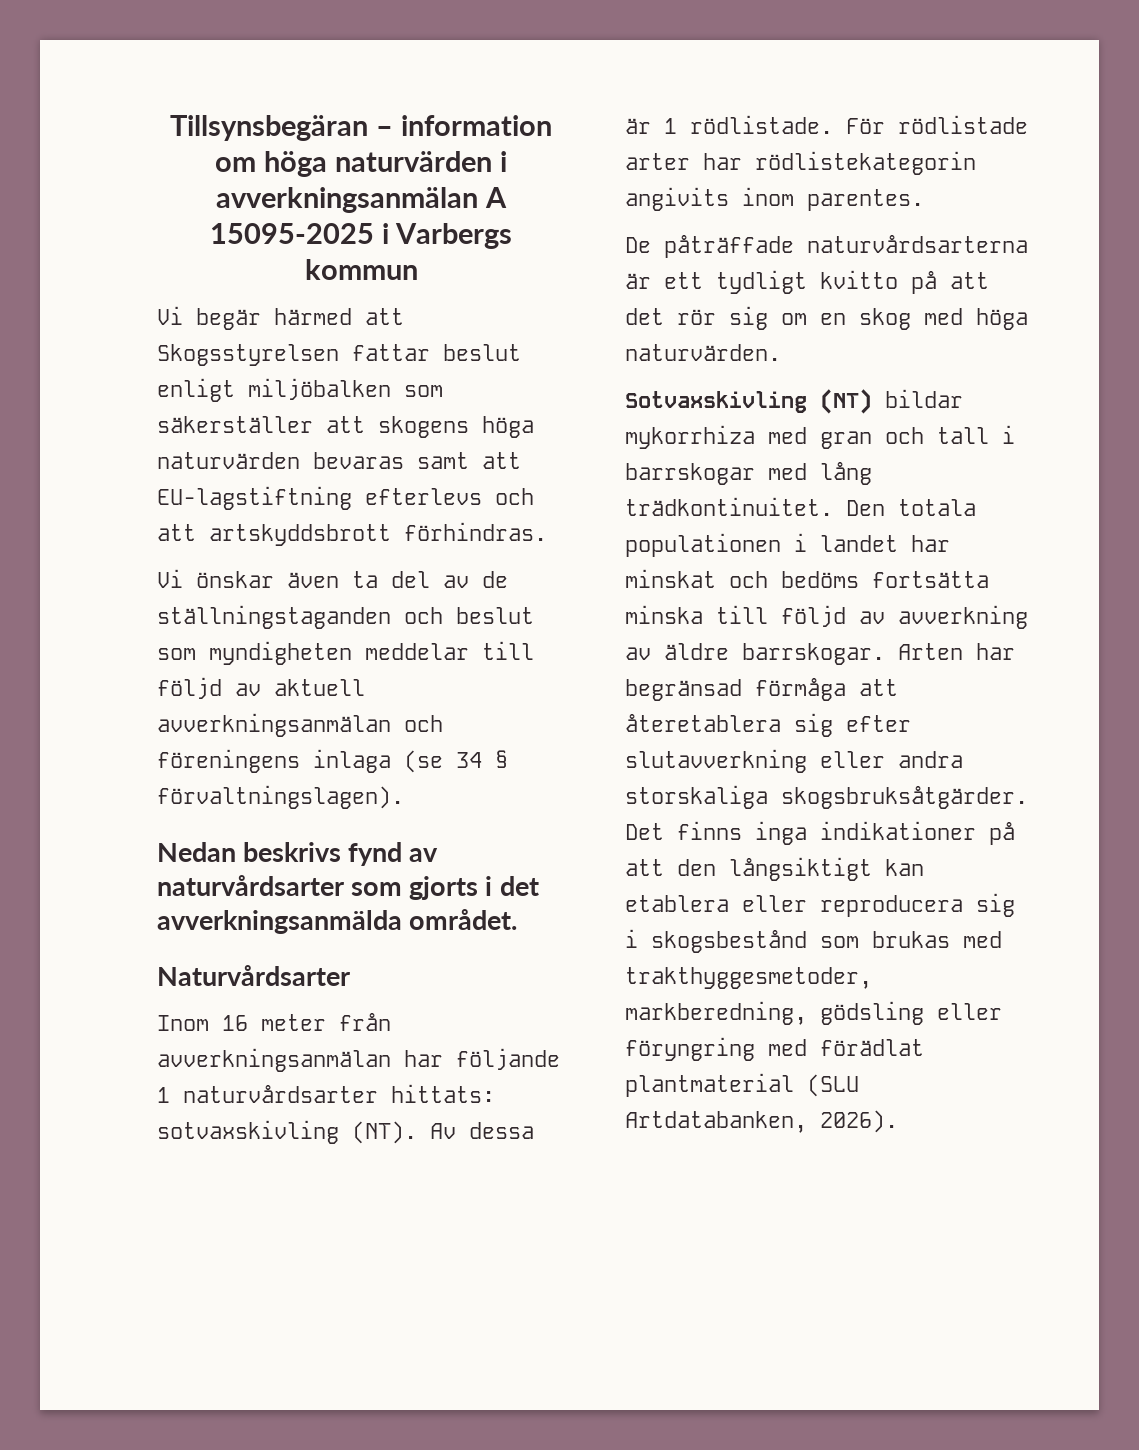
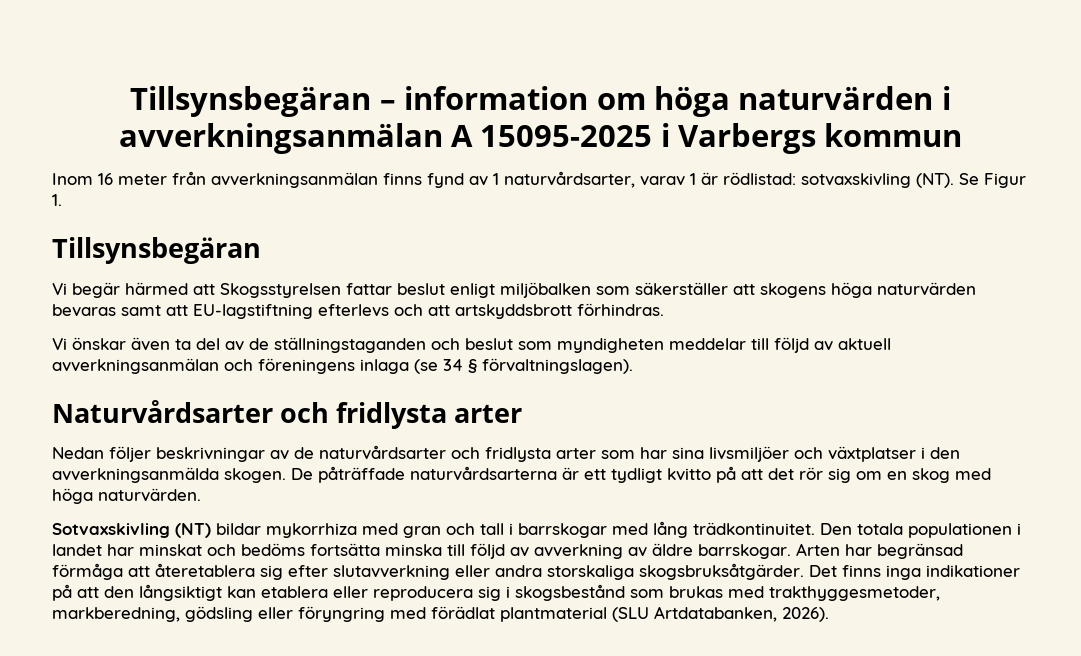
+ Inom 16 meter från avverkningsanmälan finns fynd av 1 naturvårdsarter, varav 1 är rödlistad: sotvaxskivling (NT). Se Figur 1.
+ Tillsynsbegäran
- Nedan beskrivs fynd av naturvårdsarter som gjorts i det avverkningsanmälda området.
- Naturvårdsarter
- Inom 16 meter från avverkningsanmälan har följande 1 naturvårdsarter hittats: sotvaxskivling (NT). Av dessa är 1 rödlistade. För rödlistade arter har rödlistekategorin angivits inom parentes.
- De påträffade naturvårdsarterna är ett tydligt kvitto på att det rör sig om en skog med höga naturvärden.
+ Naturvårdsarter och fridlysta arter
+ Nedan följer beskrivningar av de naturvårdsarter och fridlysta arter som har sina livsmiljöer och växtplatser i den avverkningsanmälda skogen. De påträffade naturvårdsarterna är ett tydligt kvitto på att det rör sig om en skog med höga naturvärden.

